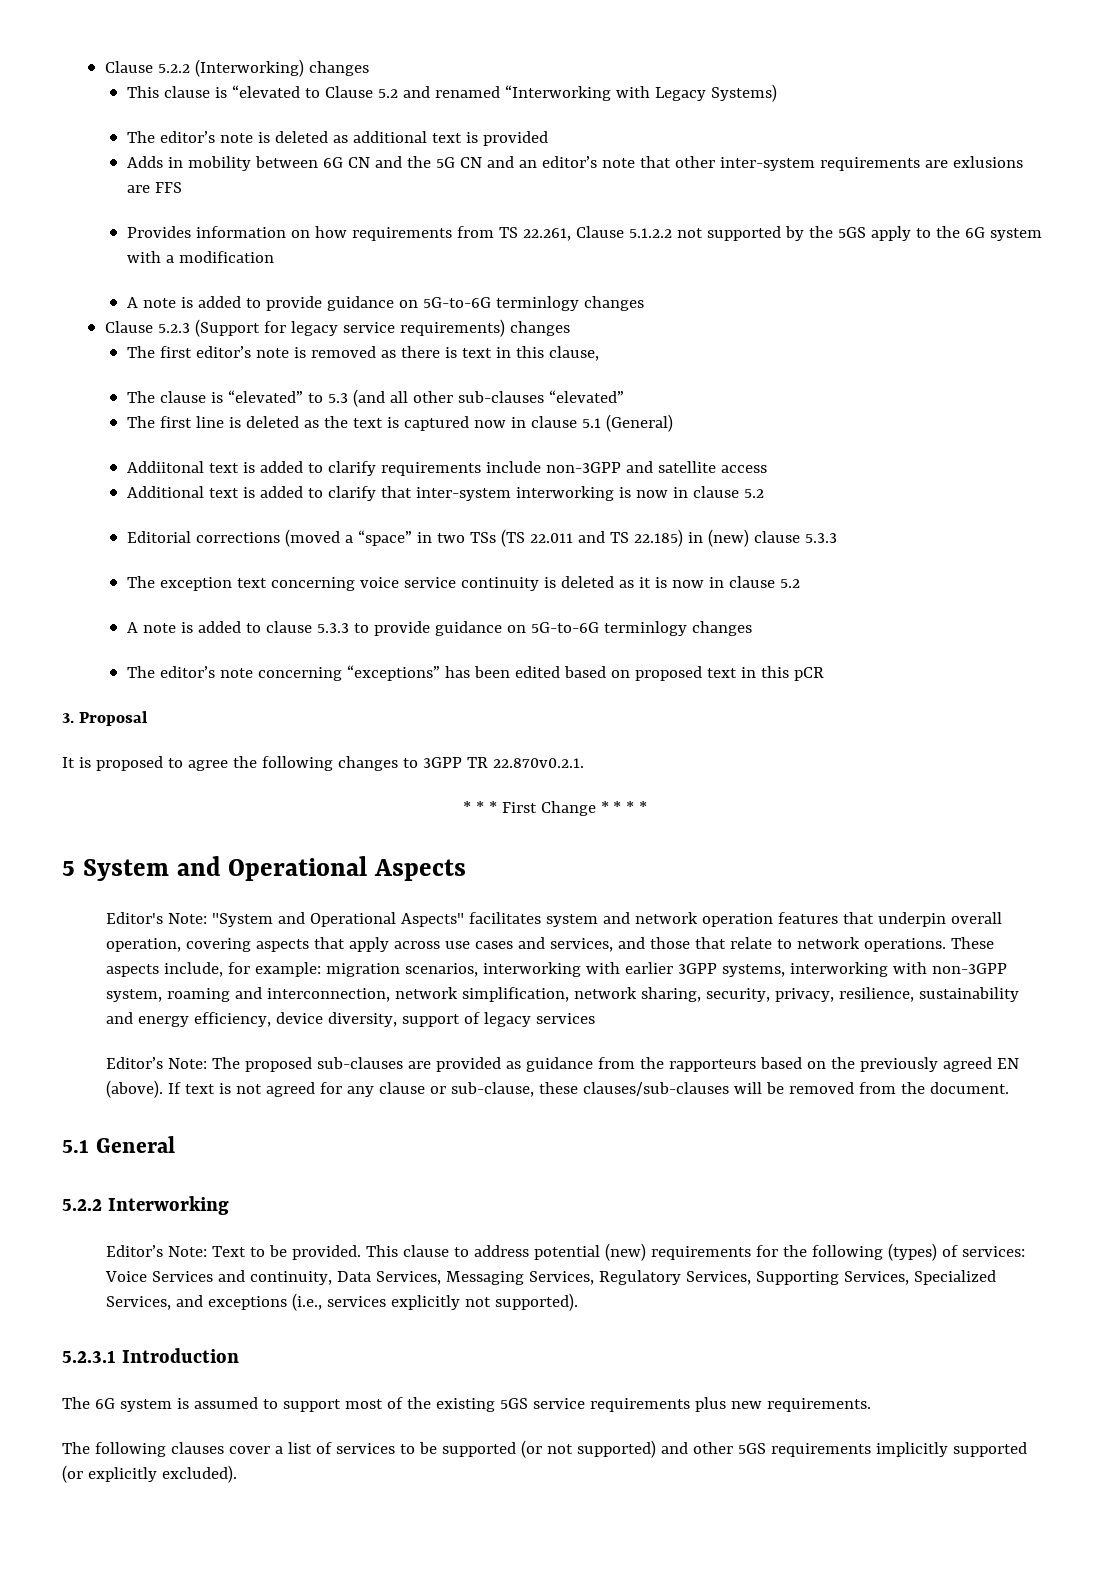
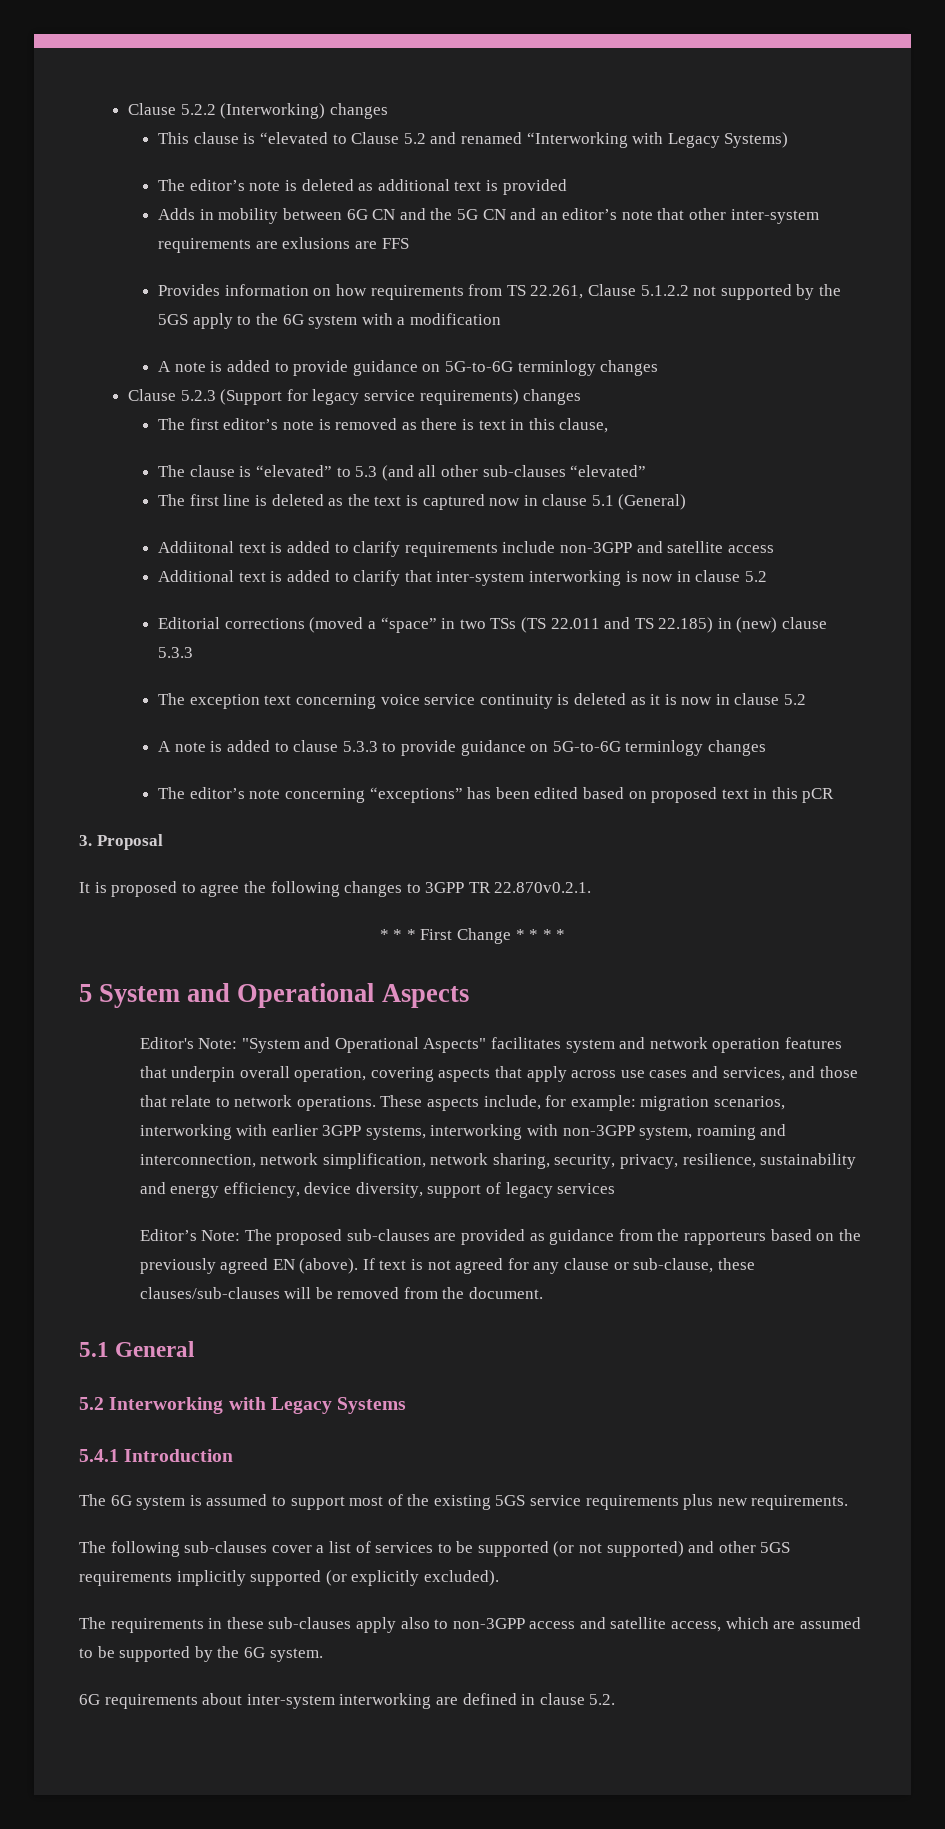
- 5.2.2 Interworking
- Editor’s Note: Text to be provided. This clause to address potential (new) requirements for the following (types) of services: Voice Services and continuity, Data Services, Messaging Services, Regulatory Services, Supporting Services, Specialized Services, and exceptions (i.e., services explicitly not supported).
- 5.2.3.1 Introduction
+ 5.2 Interworking with Legacy Systems
+ 5.4.1 Introduction
- The following clauses cover a list of services to be supported (or not supported) and other 5GS requirements implicitly supported (or explicitly excluded).
+ The following sub-clauses cover a list of services to be supported (or not supported) and other 5GS requirements implicitly supported (or explicitly excluded).
+ The requirements in these sub-clauses apply also to non-3GPP access and satellite access, which are assumed to be supported by the 6G system.
+ 6G requirements about inter-system interworking are defined in clause 5.2.

